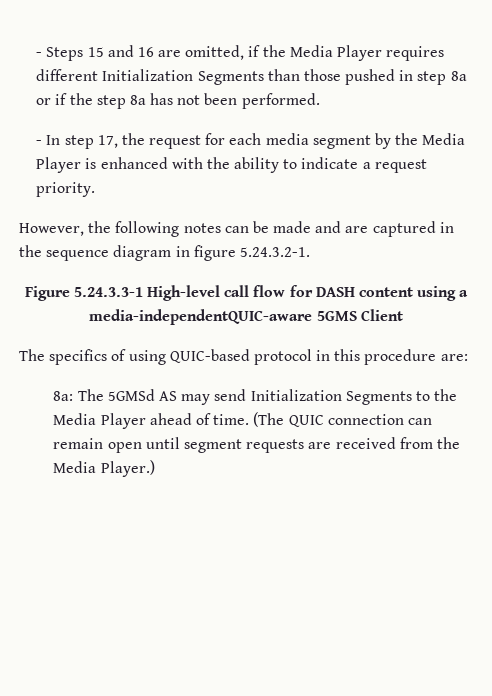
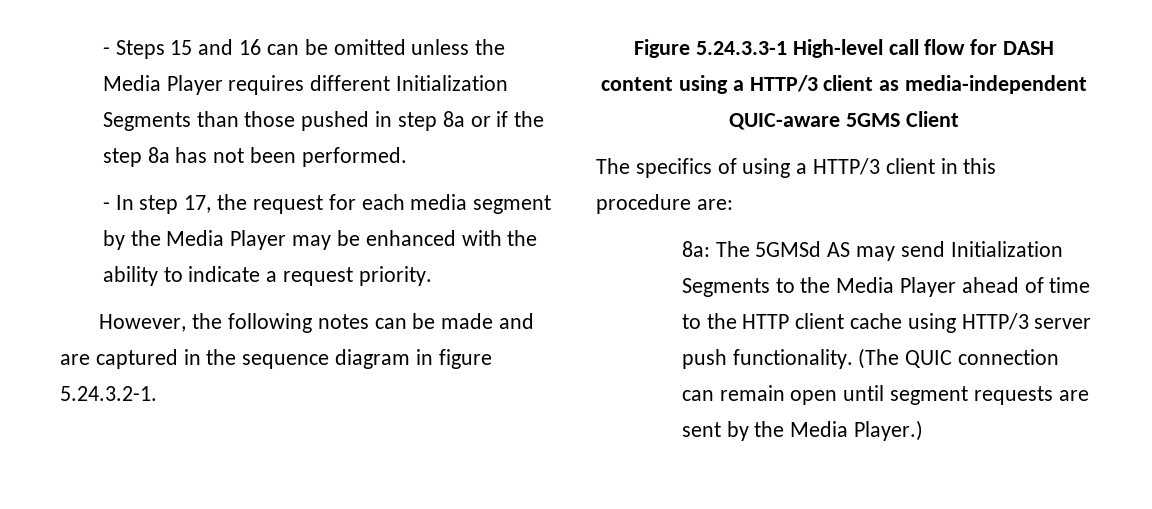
- - Steps 15 and 16 are omitted, if the Media Player requires different Initialization Segments than those pushed in step 8a or if the step 8a has not been performed.
+ - Steps 15 and 16 can be omitted unless the Media Player requires different Initialization Segments than those pushed in step 8a or if the step 8a has not been performed.
- - In step 17, the request for each media segment by the Media Player is enhanced with the ability to indicate a request priority.
+ - In step 17, the request for each media segment by the Media Player may be enhanced with the ability to indicate a request priority.
- Figure 5.24.3.3-1 High-level call flow for DASH content using a media-independentQUIC-aware 5GMS Client
+ Figure 5.24.3.3-1 High-level call flow for DASH content using a HTTP/3 client as media-independent QUIC-aware 5GMS Client
- The specifics of using QUIC-based protocol in this procedure are:
+ The specifics of using a HTTP/3 client in this procedure are:
- 8a: The 5GMSd AS may send Initialization Segments to the Media Player ahead of time.
+ 8a: The 5GMSd AS may send Initialization Segments to the Media Player ahead of time to the HTTP client cache using HTTP/3 server push functionality.
- (The QUIC connection can remain open until segment requests are received from the Media Player.)
+ (The QUIC connection can remain open until segment requests are sent by the Media Player.)

